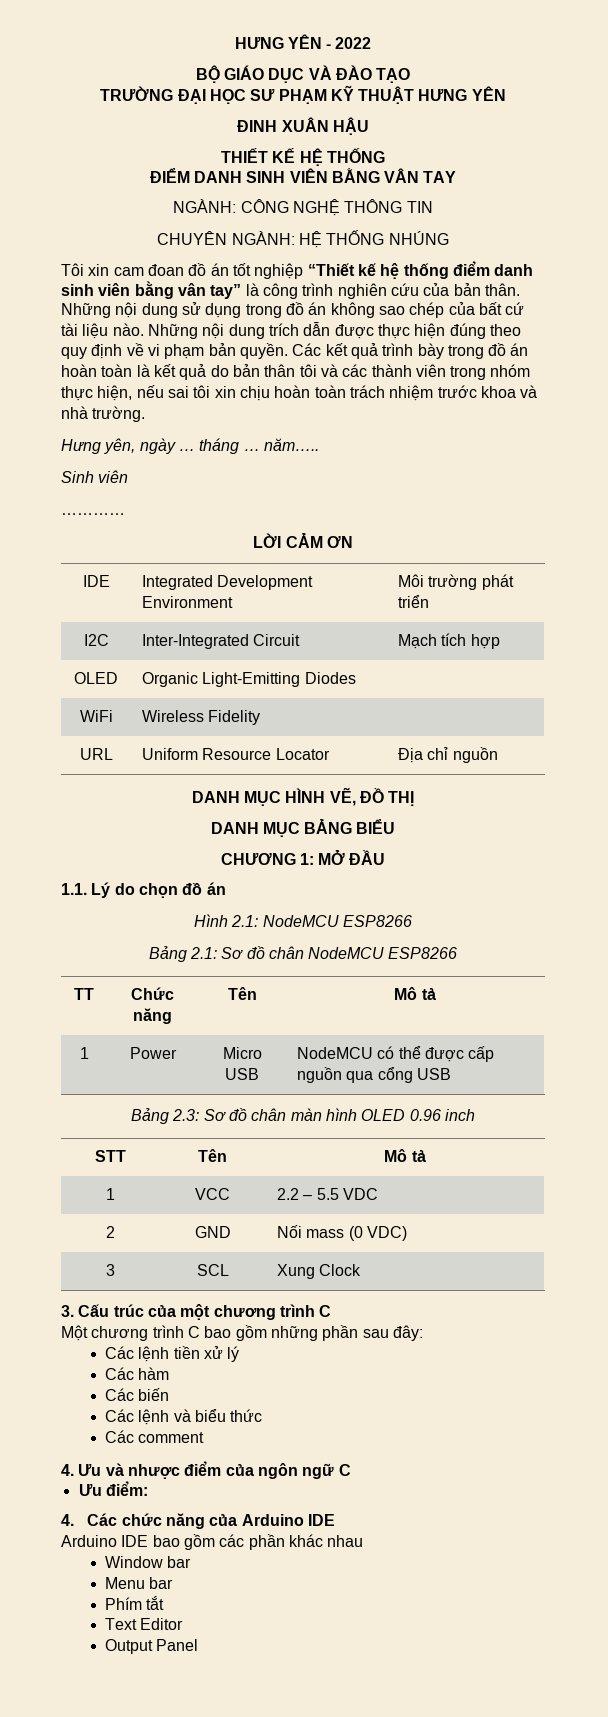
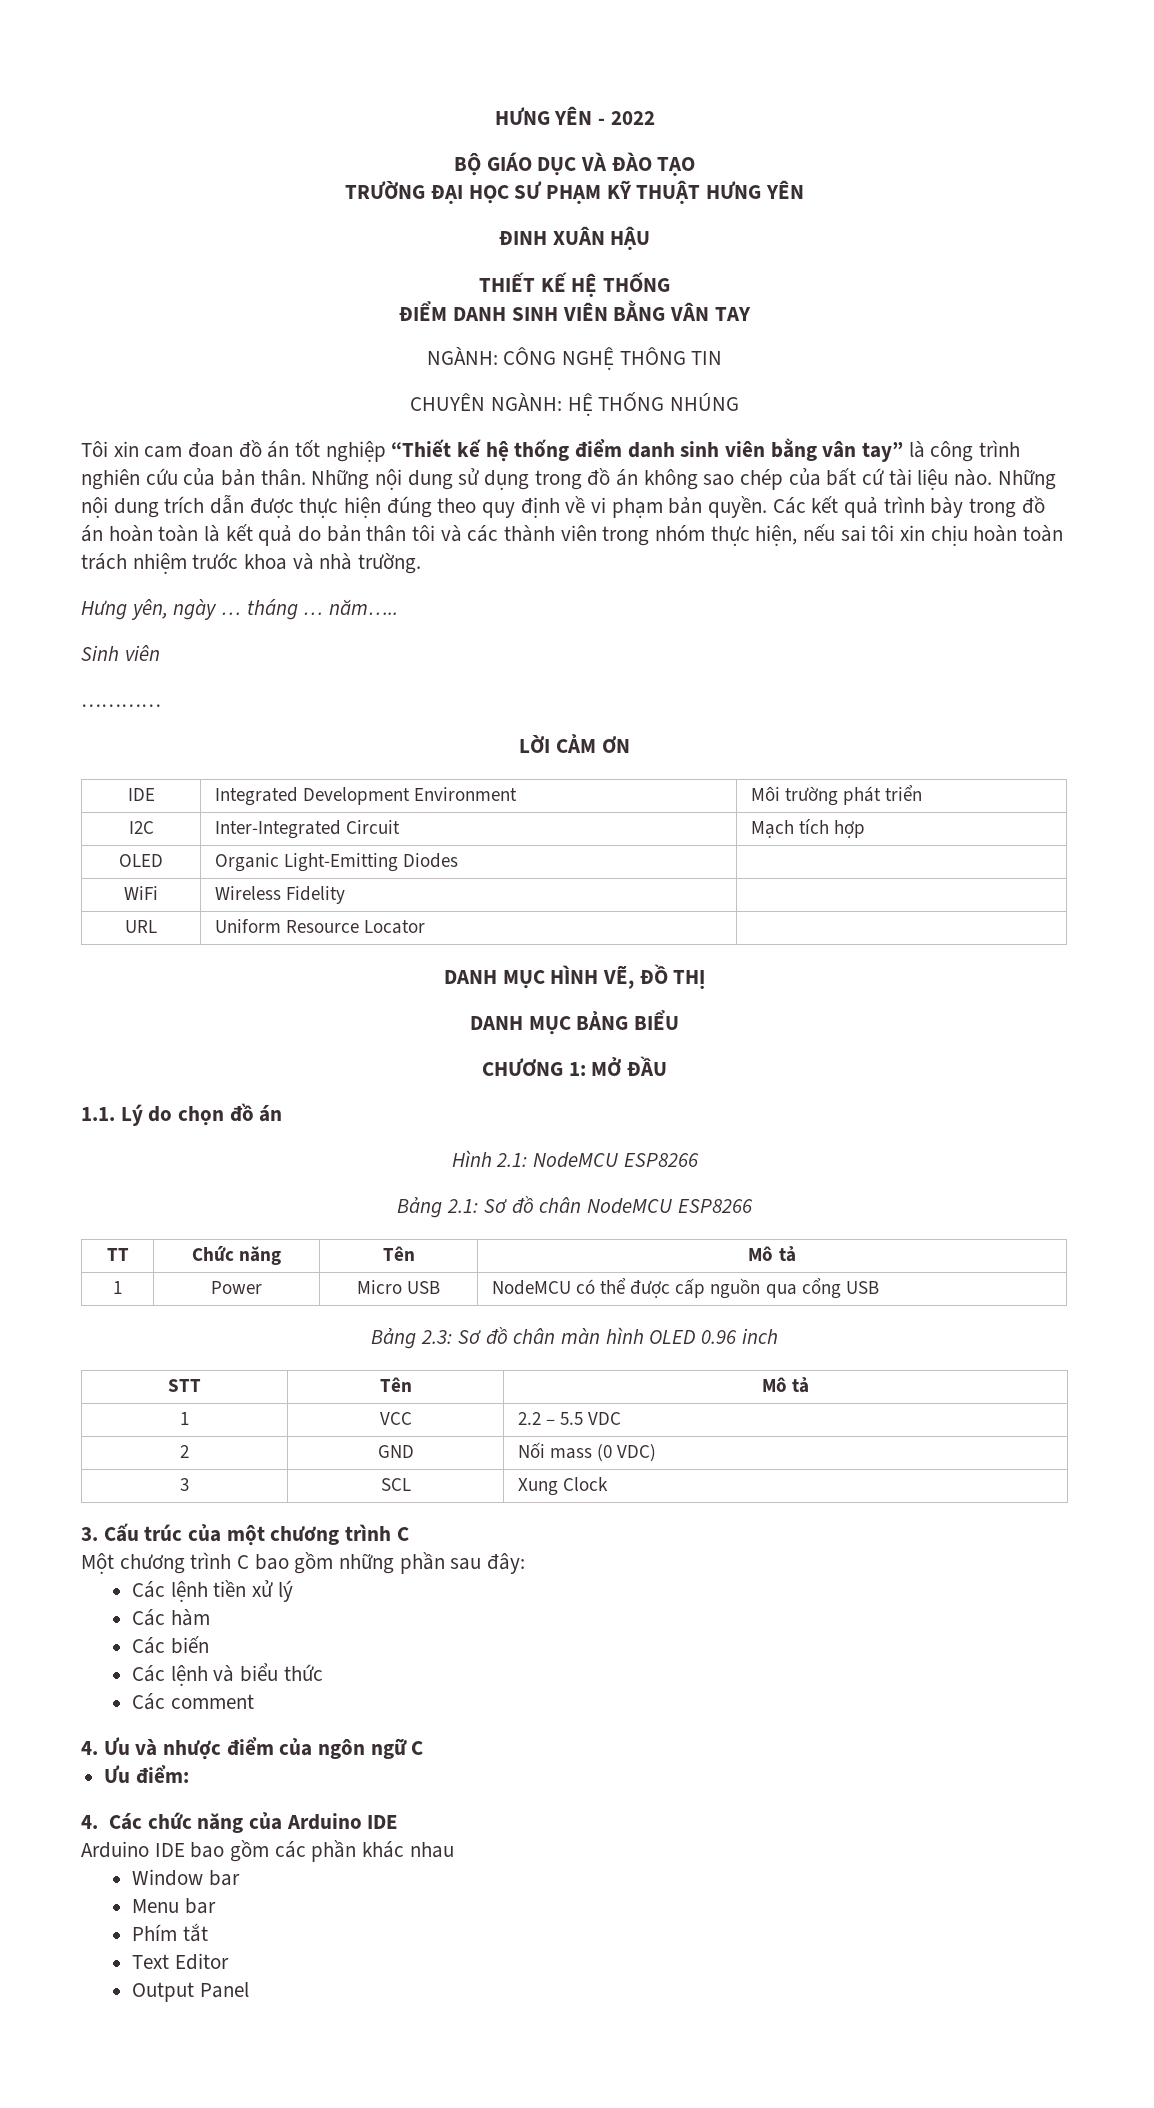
- URL | Uniform Resource Locator | Địa chỉ nguồn
+ URL | Uniform Resource Locator |

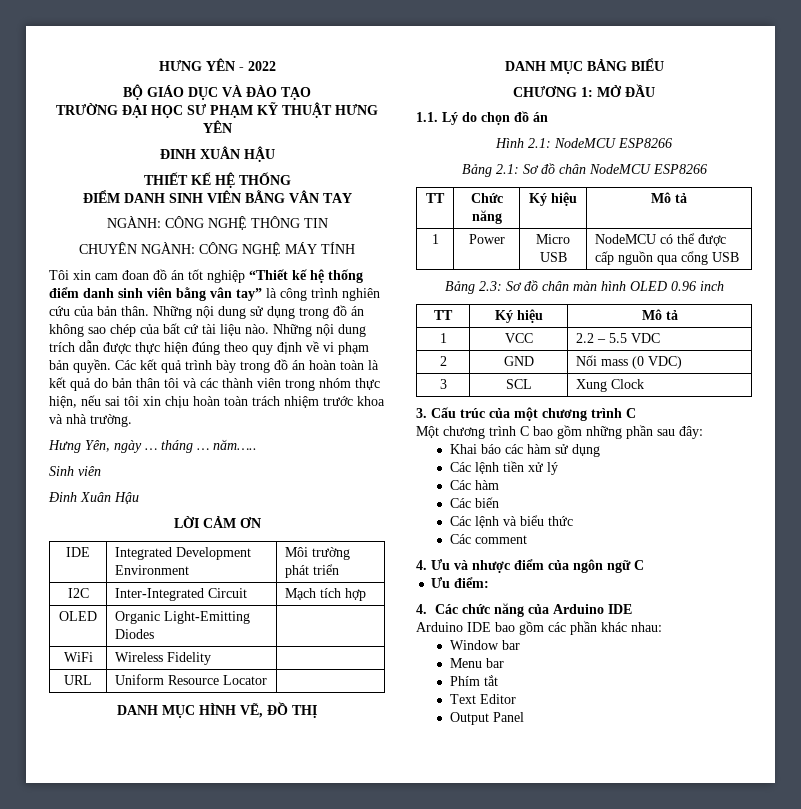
- CHUYÊN NGÀNH: HỆ THỐNG NHÚNG
+ CHUYÊN NGÀNH: CÔNG NGHỆ MÁY TÍNH
- Hưng yên, ngày … tháng … năm…..
+ Hưng Yên, ngày … tháng … năm…..
- …………
+ Đinh Xuân Hậu
- TT | Chức năng | Tên | Mô tả
+ TT | Chức năng | Ký hiệu | Mô tả
- STT | Tên | Mô tả
+ TT | Ký hiệu | Mô tả
+ Khai báo các hàm sử dụng
- Arduino IDE bao gồm các phần khác nhau
+ Arduino IDE bao gồm các phần khác nhau:

